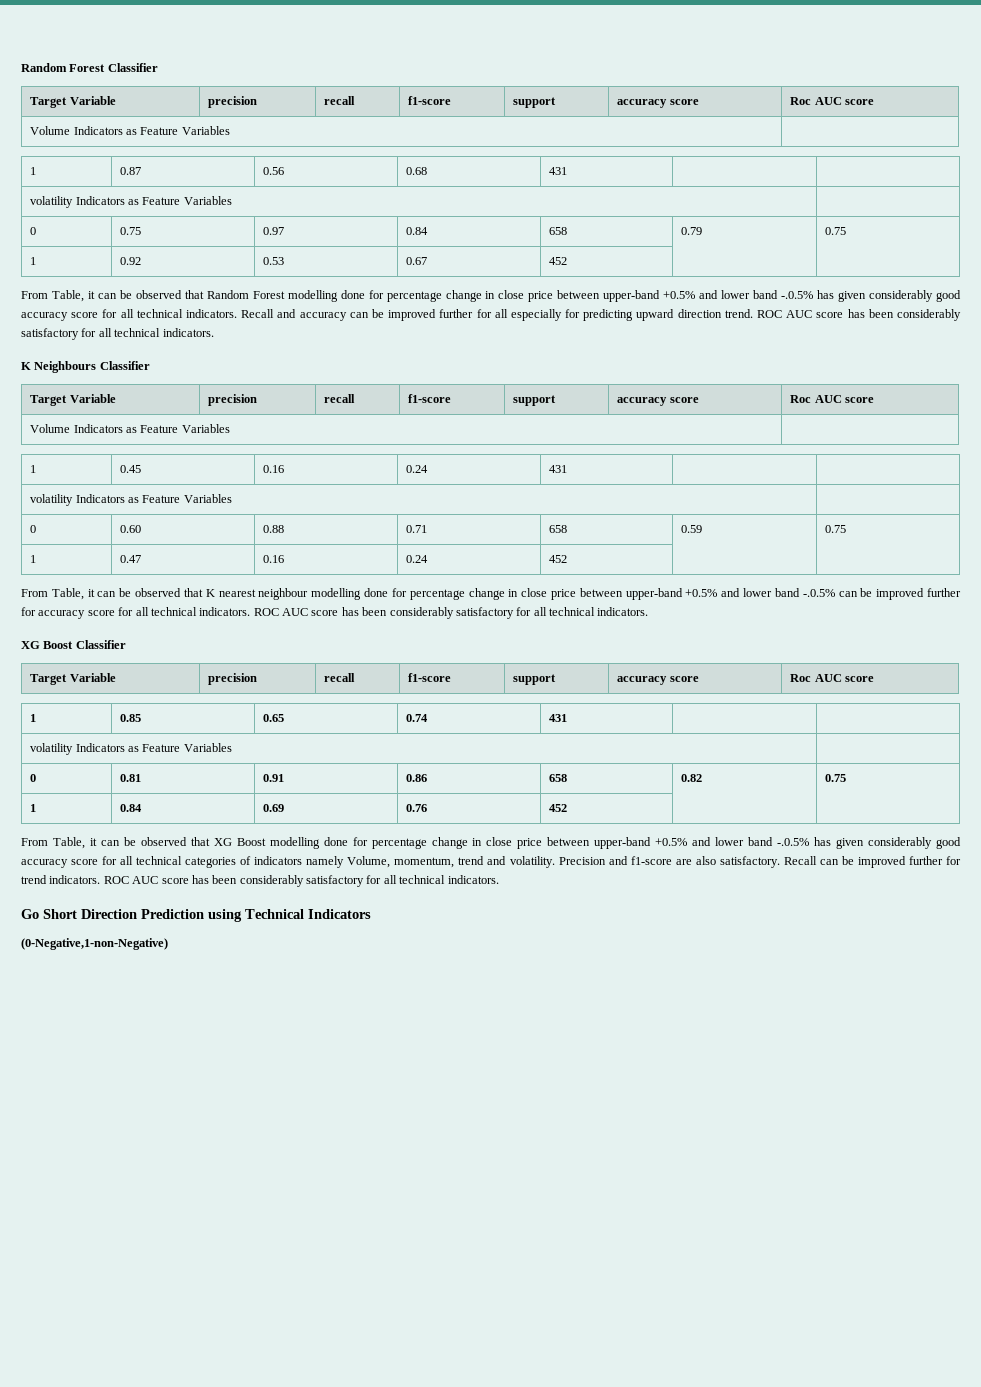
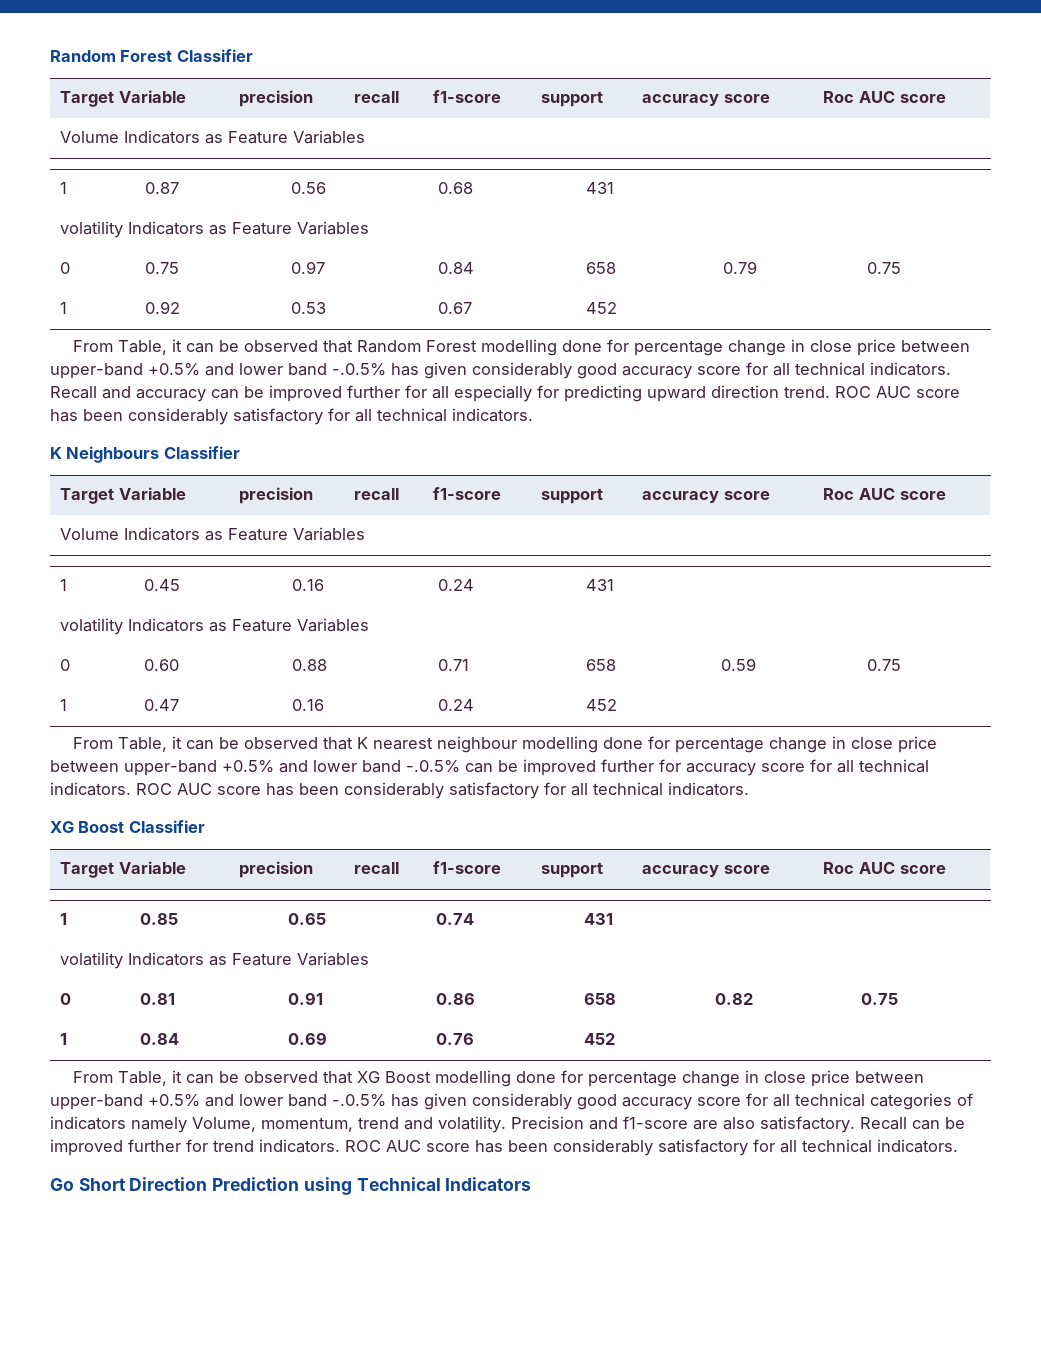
- (0-Negative,1-non-Negative)

